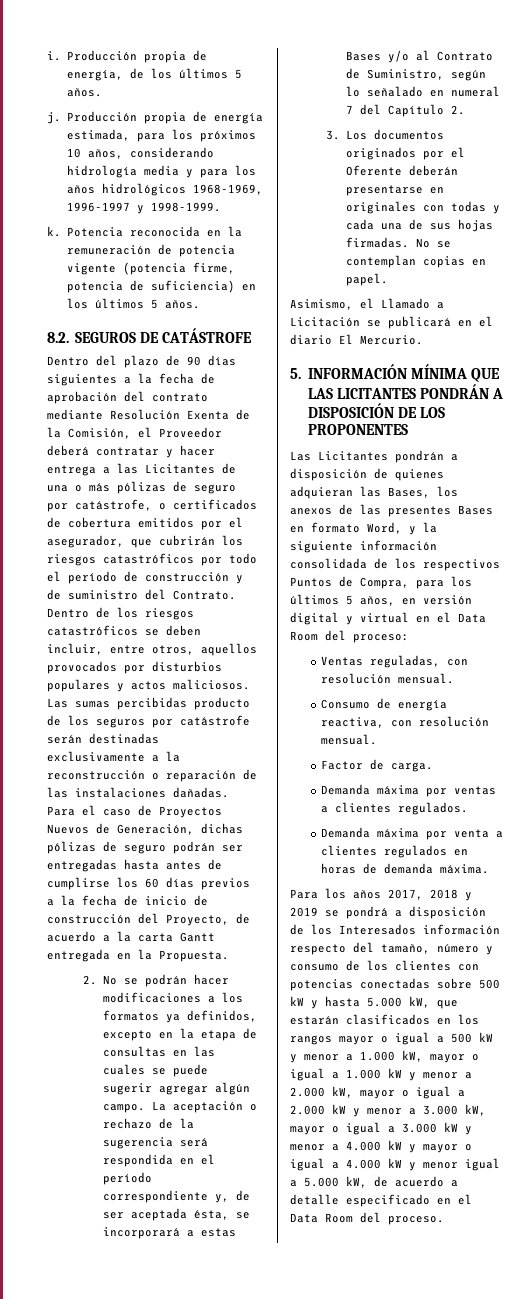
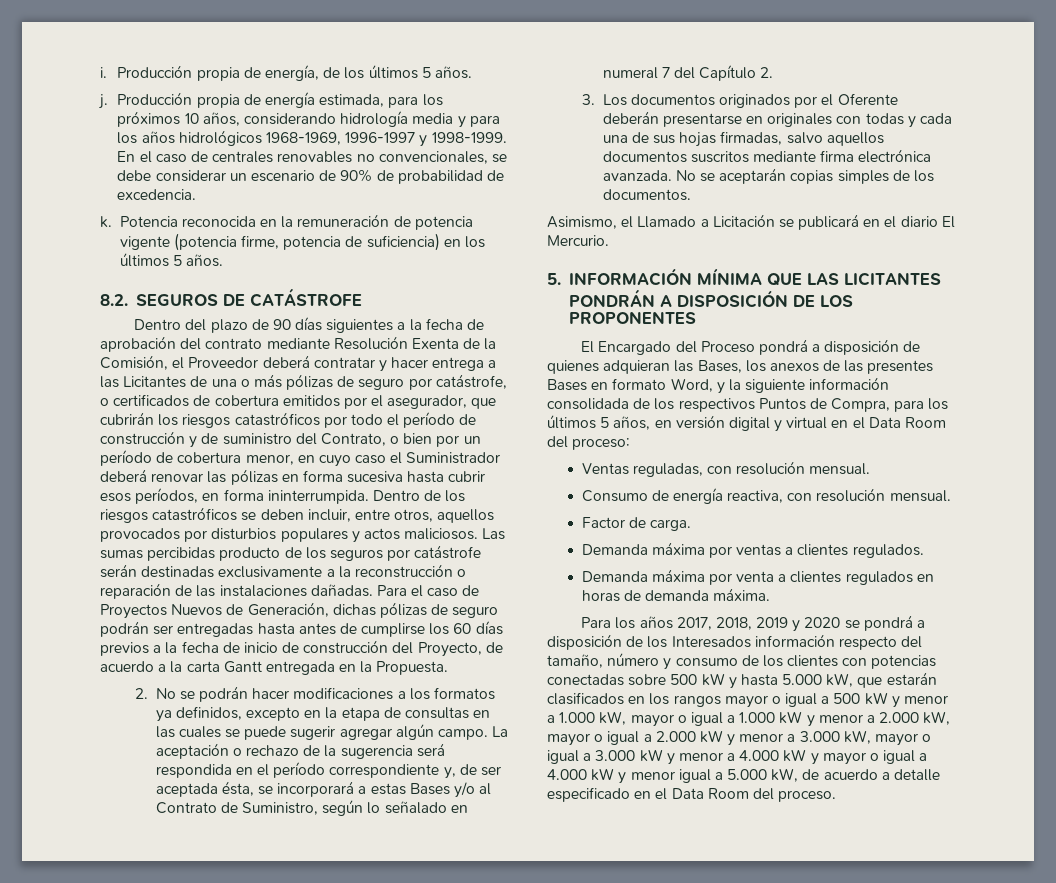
+ En el caso de centrales renovables no convencionales, se debe considerar un escenario de 90% de probabilidad de excedencia.
- Dentro del plazo de 90 días siguientes a la fecha de aprobación del contrato mediante Resolución Exenta de la Comisión, el Proveedor deberá contratar y hacer entrega a las Licitantes de una o más pólizas de seguro por catástrofe, o certificados de cobertura emitidos por el asegurador, que cubrirán los riesgos catastróficos por todo el período de construcción y de suministro del Contrato.
+ Dentro del plazo de 90 días siguientes a la fecha de aprobación del contrato mediante Resolución Exenta de la Comisión, el Proveedor deberá contratar y hacer entrega a las Licitantes de una o más pólizas de seguro por catástrofe, o certificados de cobertura emitidos por el asegurador, que cubrirán los riesgos catastróficos por todo el período de construcción y de suministro del Contrato, o bien por un período de cobertura menor, en cuyo caso el Suministrador deberá renovar las pólizas en forma sucesiva hasta cubrir esos períodos, en forma ininterrumpida.
- 3. Los documentos originados por el Oferente deberán presentarse en originales con todas y cada una de sus hojas firmadas. No se contemplan copias en papel.
+ 3. Los documentos originados por el Oferente deberán presentarse en originales con todas y cada una de sus hojas firmadas, salvo aquellos documentos suscritos mediante firma electrónica avanzada. No se aceptarán copias simples de los documentos.
- Las Licitantes pondrán a disposición de quienes adquieran las Bases, los anexos de las presentes Bases en formato Word, y la siguiente información consolidada de los respectivos Puntos de Compra, para los últimos 5 años, en versión digital y virtual en el Data Room del proceso:
+ El Encargado del Proceso pondrá a disposición de quienes adquieran las Bases, los anexos de las presentes Bases en formato Word, y la siguiente información consolidada de los respectivos Puntos de Compra, para los últimos 5 años, en versión digital y virtual en el Data Room del proceso:
- Para los años 2017, 2018 y 2019 se pondrá a disposición de los Interesados información respecto del tamaño, número y consumo de los clientes con potencias conectadas sobre 500 kW y hasta 5.000 kW, que estarán clasificados en los rangos mayor o igual a 500 kW y menor a 1.000 kW, mayor o igual a 1.000 kW y menor a 2.000 kW, mayor o igual a 2.000 kW y menor a 3.000 kW, mayor o igual a 3.000 kW y menor a 4.000 kW y mayor o igual a 4.000 kW y menor igual a 5.000 kW, de acuerdo a detalle especificado en el Data Room del proceso.
+ Para los años 2017, 2018, 2019 y 2020 se pondrá a disposición de los Interesados información respecto del tamaño, número y consumo de los clientes con potencias conectadas sobre 500 kW y hasta 5.000 kW, que estarán clasificados en los rangos mayor o igual a 500 kW y menor a 1.000 kW, mayor o igual a 1.000 kW y menor a 2.000 kW, mayor o igual a 2.000 kW y menor a 3.000 kW, mayor o igual a 3.000 kW y menor a 4.000 kW y mayor o igual a 4.000 kW y menor igual a 5.000 kW, de acuerdo a detalle especificado en el Data Room del proceso.

